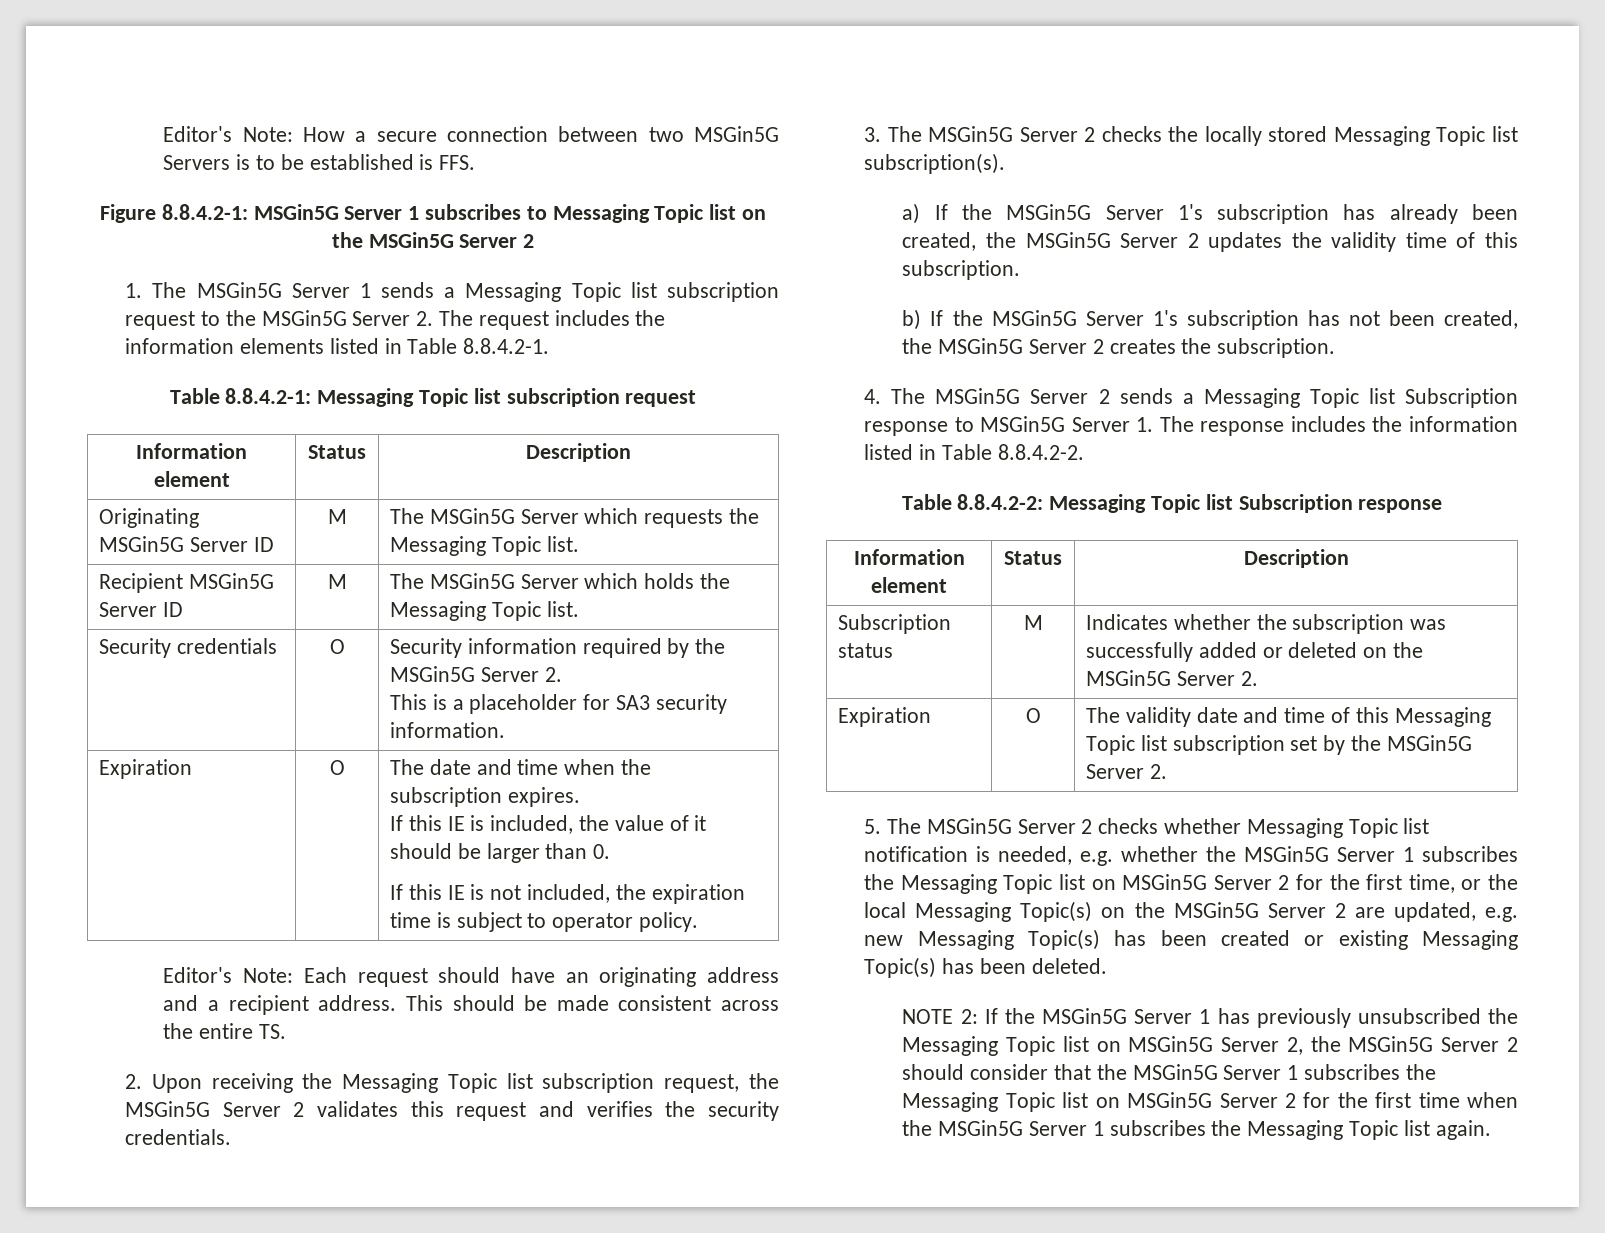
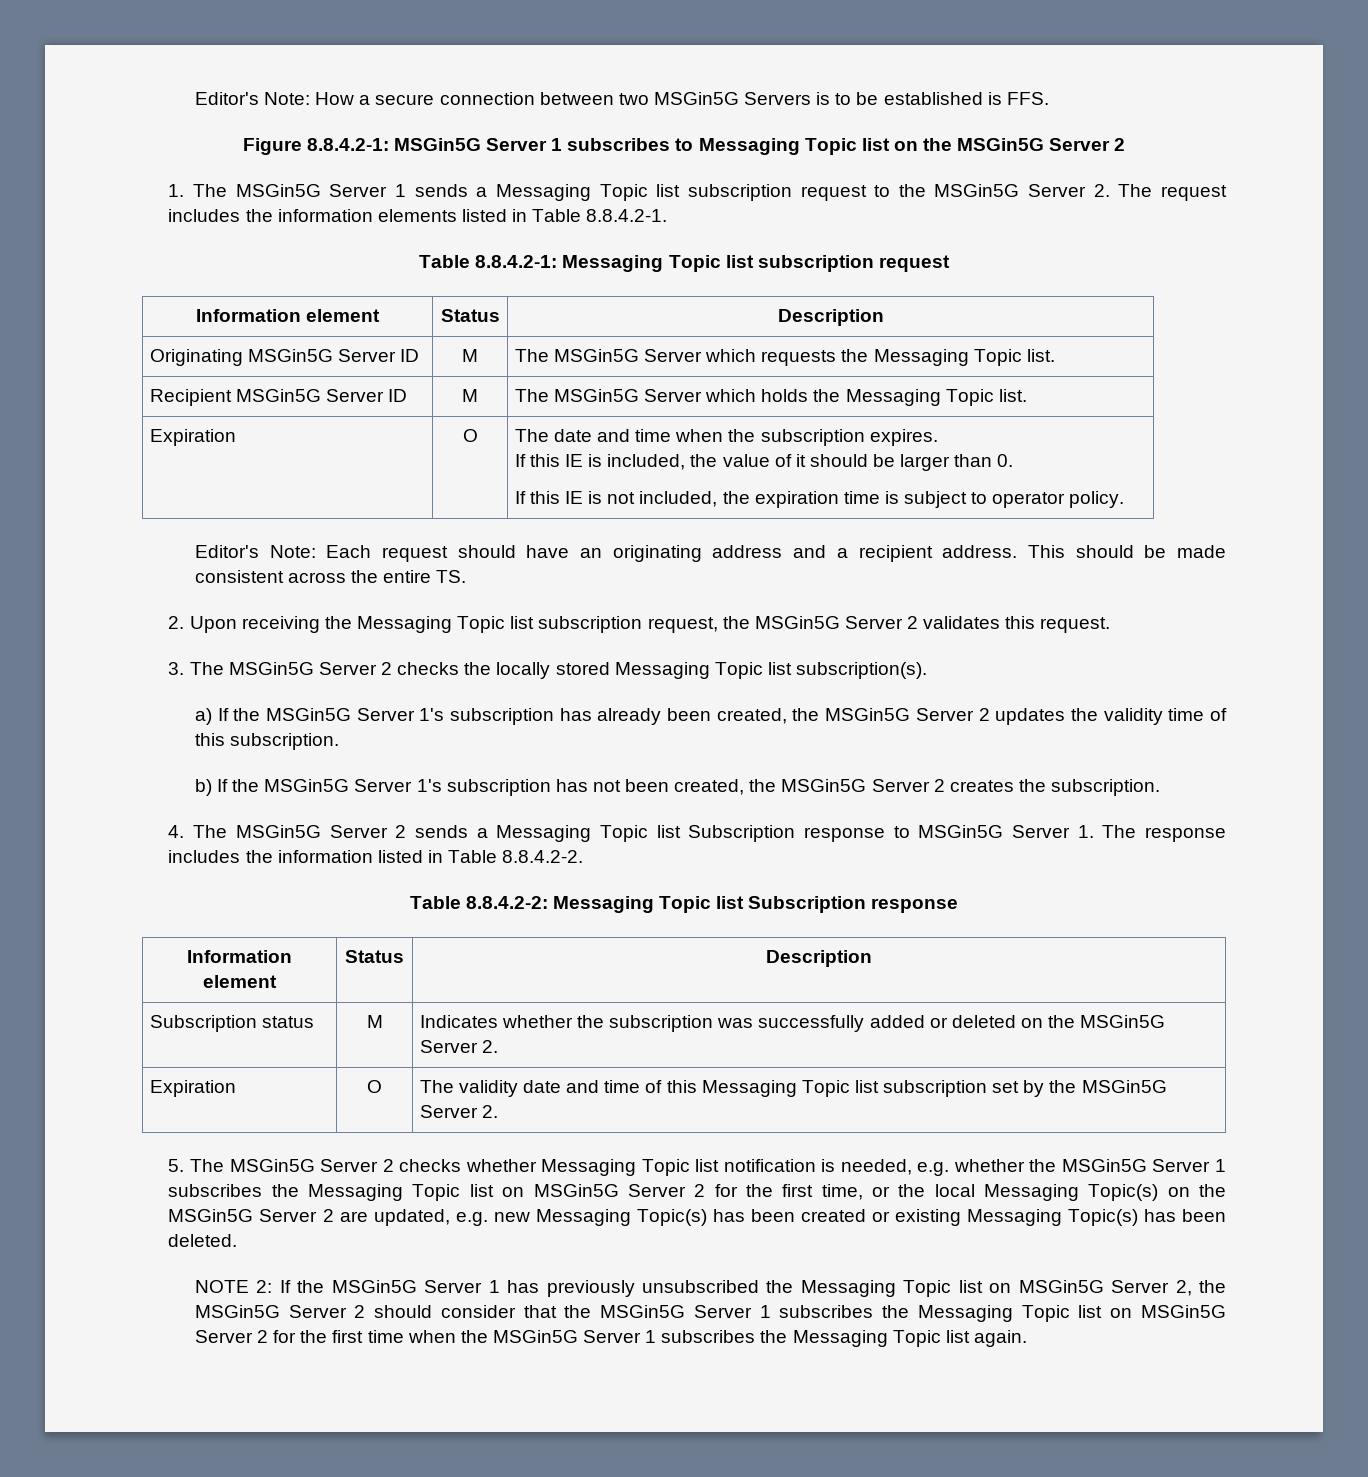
- Security credentials | O | Security information required by the MSGin5G Server 2.
- This is a placeholder for SA3 security information.
- 2. Upon receiving the Messaging Topic list subscription request, the MSGin5G Server 2 validates this request and verifies the security credentials.
+ 2. Upon receiving the Messaging Topic list subscription request, the MSGin5G Server 2 validates this request.

